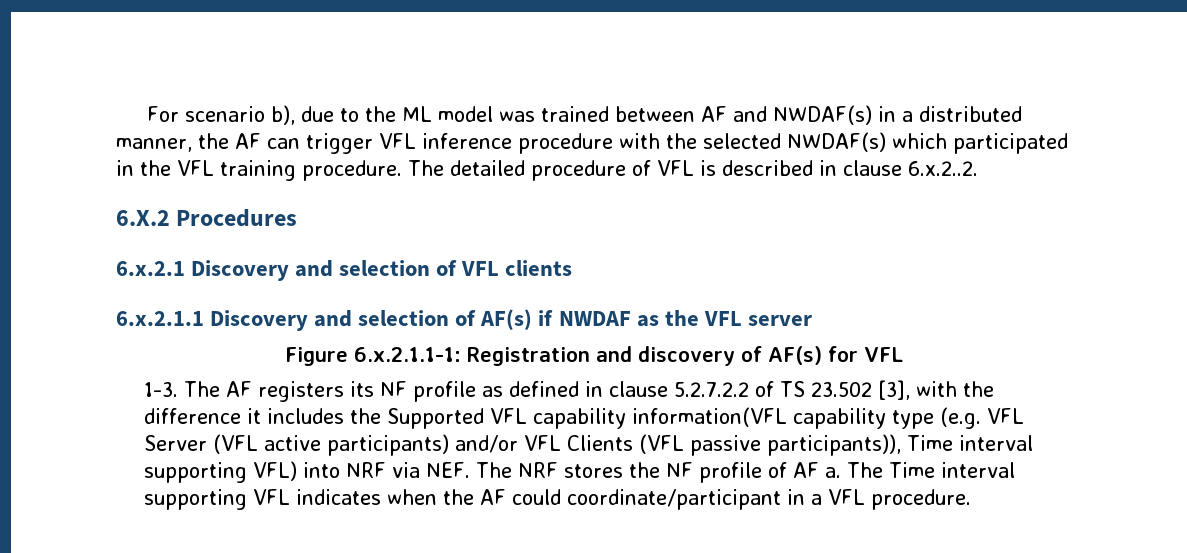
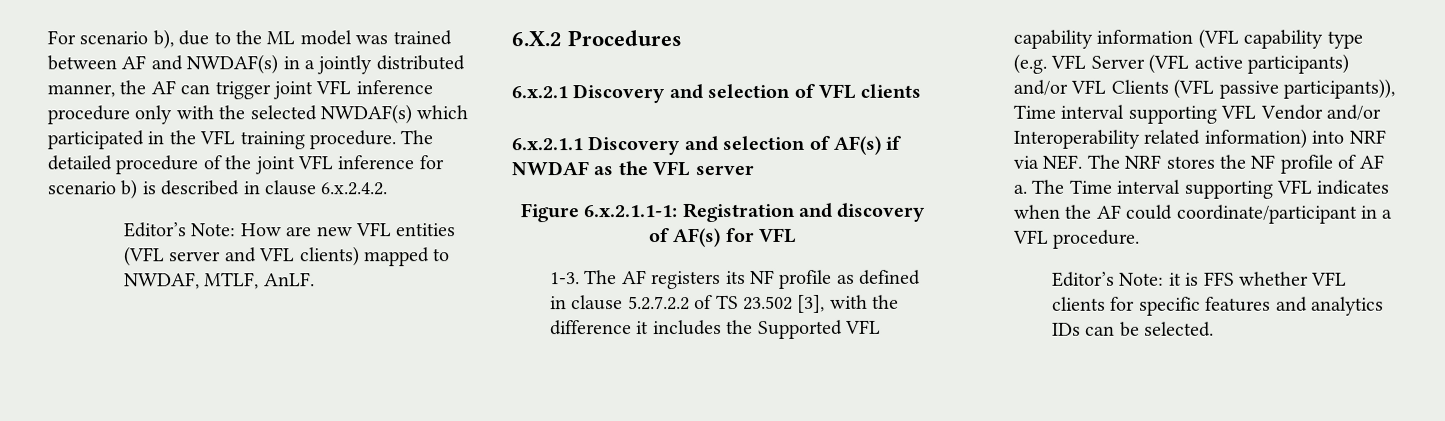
- For scenario b), due to the ML model was trained between AF and NWDAF(s) in a distributed manner, the AF can trigger VFL inference procedure with the selected NWDAF(s) which participated in the VFL training procedure.
+ For scenario b), due to the ML model was trained between AF and NWDAF(s) in a jointly distributed manner, the AF can trigger joint VFL inference procedure only with the selected NWDAF(s) which participated in the VFL training procedure.
- The detailed procedure of VFL is described in clause 6.x.2..2.
+ The detailed procedure of the joint VFL inference for scenario b) is described in clause 6.x.2.4.2.
+ Editor’s Note: How are new VFL entities (VFL server and VFL clients) mapped to NWDAF, MTLF, AnLF.
- The AF registers its NF profile as defined in clause 5.2.7.2.2 of TS 23.502 [3], with the difference it includes the Supported VFL capability information(VFL capability type (e.g. VFL Server (VFL active participants) and/or VFL Clients (VFL passive participants)), Time interval supporting VFL) into NRF via NEF. The NRF stores the NF profile of AF a.
+ The AF registers its NF profile as defined in clause 5.2.7.2.2 of TS 23.502 [3], with the difference it includes the Supported VFL capability information (VFL capability type (e.g. VFL Server (VFL active participants) and/or VFL Clients (VFL passive participants)), Time interval supporting VFL Vendor and/or Interoperability related information) into NRF via NEF. The NRF stores the NF profile of AF a.
+ Editor’s Note: it is FFS whether VFL clients for specific features and analytics IDs can be selected.

